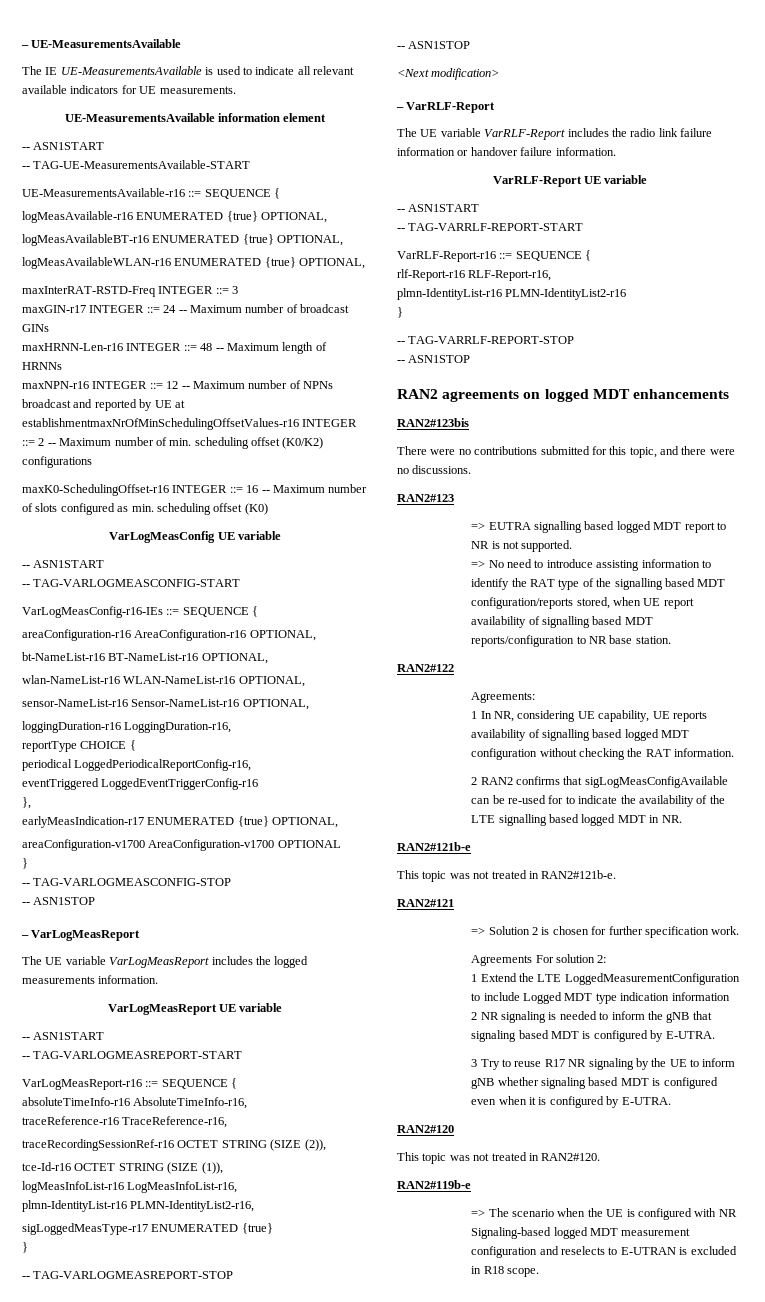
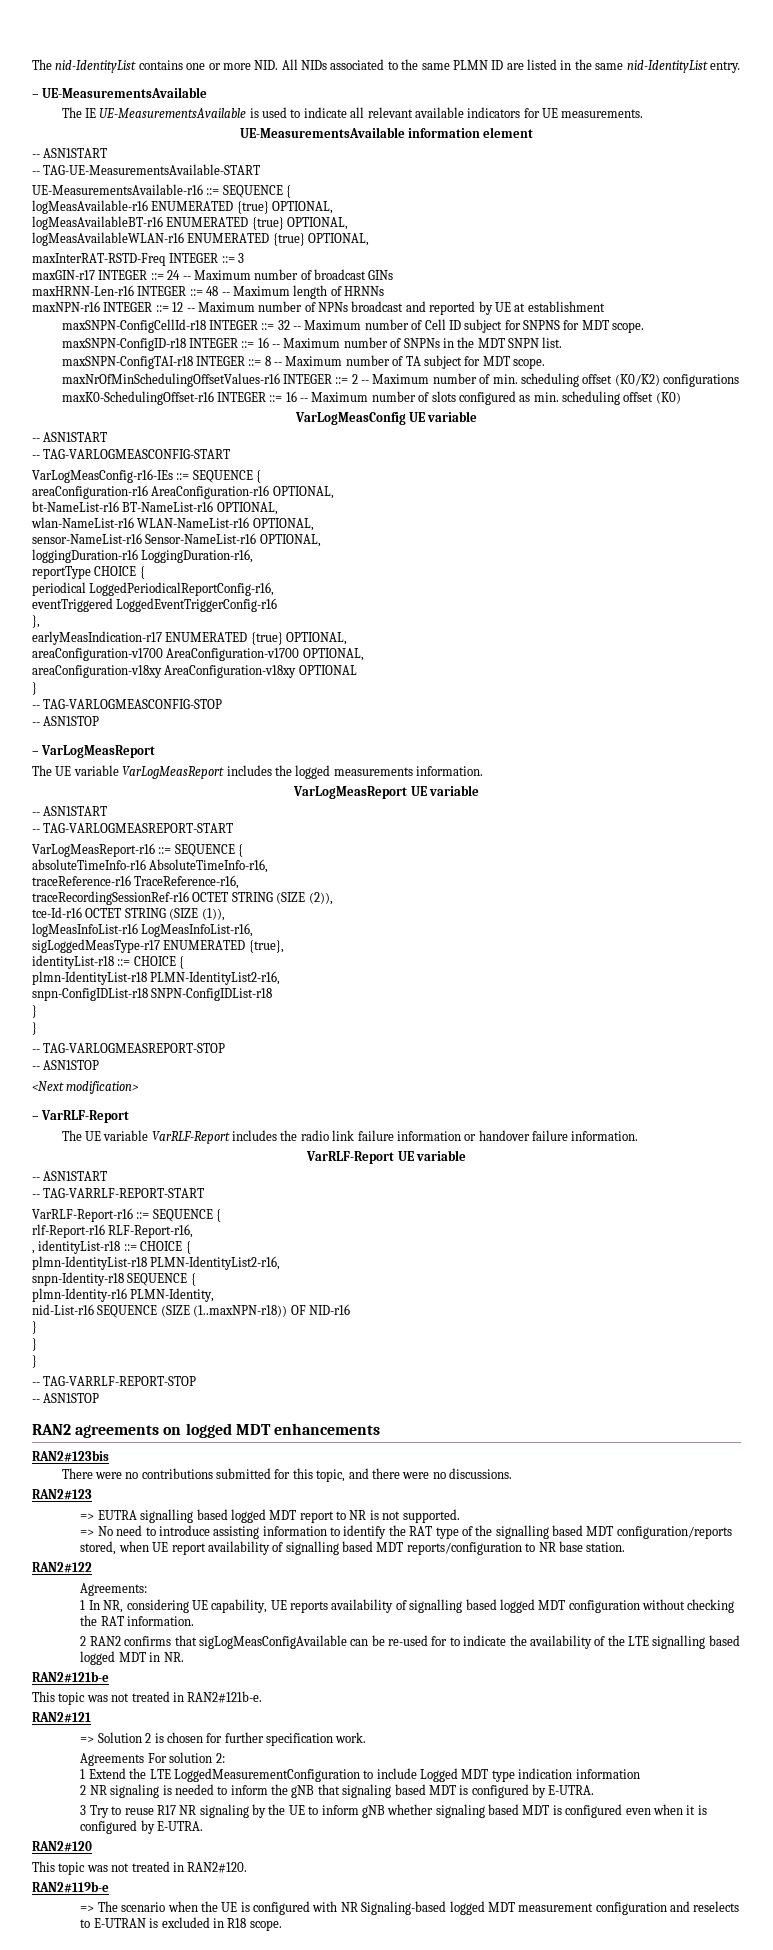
+ The nid-IdentityList contains one or more NID. All NIDs associated to the same PLMN ID are listed in the same nid-IdentityList entry.
- maxNPN-r16 INTEGER ::= 12 -- Maximum number of NPNs broadcast and reported by UE at establishmentmaxNrOfMinSchedulingOffsetValues-r16 INTEGER ::= 2 -- Maximum number of min. scheduling offset (K0/K2) configurations
+ maxNPN-r16 INTEGER ::= 12 -- Maximum number of NPNs broadcast and reported by UE at establishment
+ maxSNPN-ConfigCellId-r18 INTEGER ::= 32 -- Maximum number of Cell ID subject for SNPNS for MDT scope.
+ maxSNPN-ConfigID-r18 INTEGER ::= 16 -- Maximum number of SNPNs in the MDT SNPN list.
+ maxSNPN-ConfigTAI-r18 INTEGER ::= 8 -- Maximum number of TA subject for MDT scope.
+ maxNrOfMinSchedulingOffsetValues-r16 INTEGER ::= 2 -- Maximum number of min. scheduling offset (K0/K2) configurations
- areaConfiguration-v1700 AreaConfiguration-v1700 OPTIONAL
+ areaConfiguration-v1700 AreaConfiguration-v1700 OPTIONAL,
+ areaConfiguration-v18xy AreaConfiguration-v18xy OPTIONAL
- plmn-IdentityList-r16 PLMN-IdentityList2-r16,
- sigLoggedMeasType-r17 ENUMERATED {true}
+ sigLoggedMeasType-r17 ENUMERATED {true},
+ identityList-r18 ::= CHOICE {
+ plmn-IdentityList-r18 PLMN-IdentityList2-r16,
+ snpn-ConfigIDList-r18 SNPN-ConfigIDList-r18
+ }
- plmn-IdentityList-r16 PLMN-IdentityList2-r16
+ , identityList-r18 ::= CHOICE {
+ plmn-IdentityList-r18 PLMN-IdentityList2-r16,
+ snpn-Identity-r18 SEQUENCE {
+ plmn-Identity-r16 PLMN-Identity,
+ nid-List-r16 SEQUENCE (SIZE (1..maxNPN-r18)) OF NID-r16
+ }
+ }

